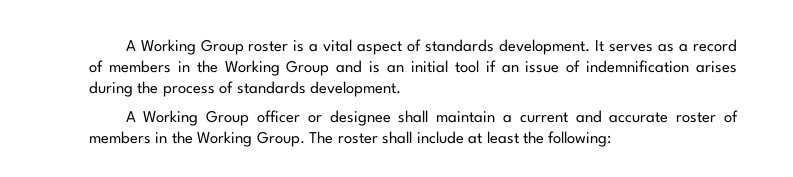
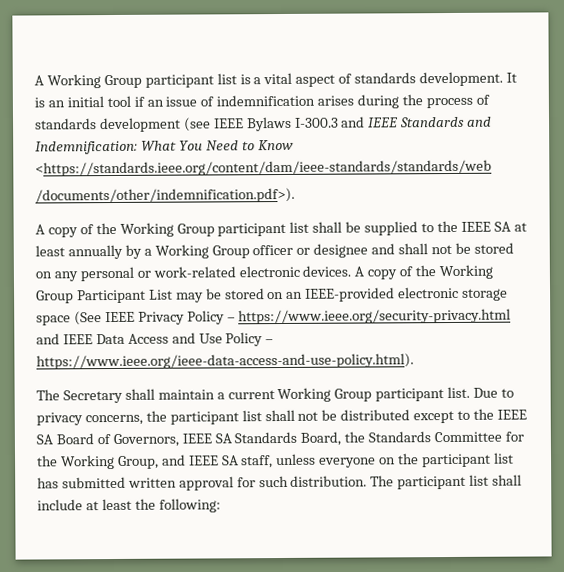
- A Working Group roster is a vital aspect of standards development.
+ A Working Group participant list is a vital aspect of standards development.
- It serves as a record of members in the Working Group and is an initial tool if an issue of indemnification arises during the process of standards development.
- A Working Group officer or designee shall maintain a current and accurate roster of members in the Working Group. The roster shall include at least the following:
+ It is an initial tool if an issue of indemnification arises during the process of standards development (see IEEE Bylaws I-300.3 and IEEE Standards and Indemnification: What You Need to Know <https://standards.ieee.org/content/dam/ieee-standards/standards/web
+ /documents/other/indemnification.pdf>).
+ A copy of the Working Group participant list shall be supplied to the IEEE SA at least annually by a Working Group officer or designee and shall not be stored on any personal or work-related electronic devices. A copy of the Working Group Participant List may be stored on an IEEE-provided electronic storage space (See IEEE Privacy Policy – https://www.ieee.org/security-privacy.html and IEEE Data Access and Use Policy – https://www.ieee.org/ieee-data-access-and-use-policy.html).
+ The Secretary shall maintain a current Working Group participant list. Due to privacy concerns, the participant list shall not be distributed except to the IEEE SA Board of Governors, IEEE SA Standards Board, the Standards Committee for the Working Group, and IEEE SA staff, unless everyone on the participant list has submitted written approval for such distribution. The participant list shall include at least the following:

